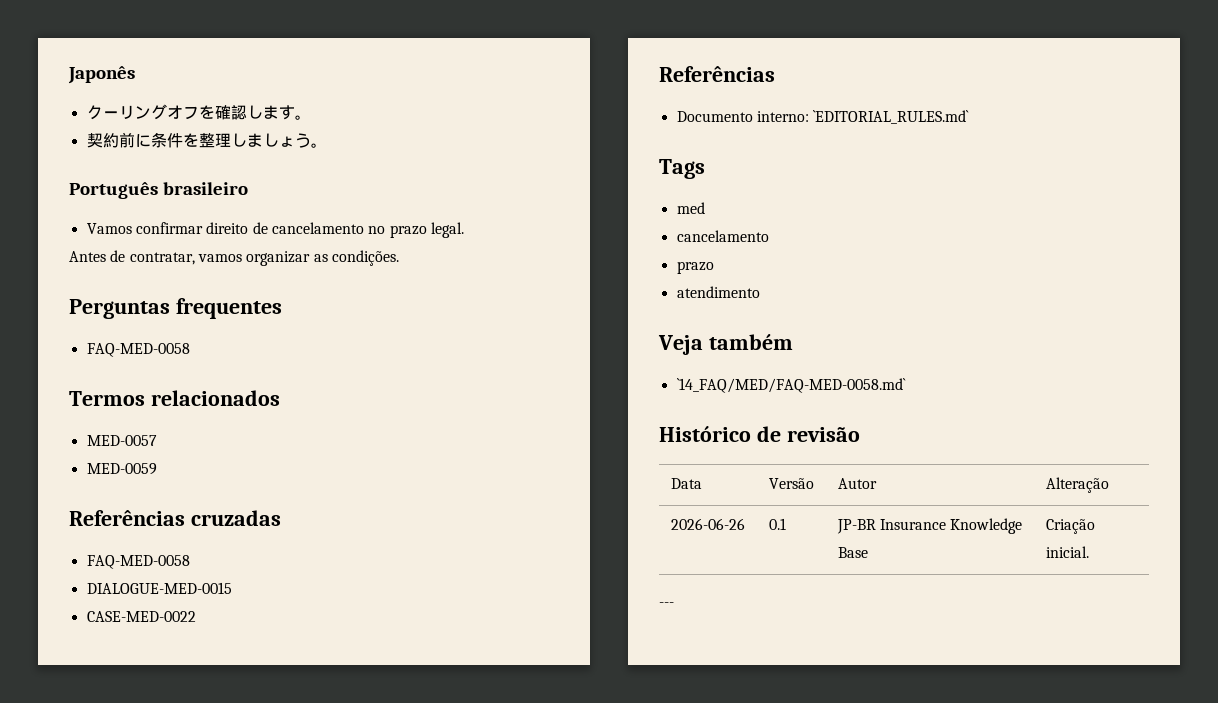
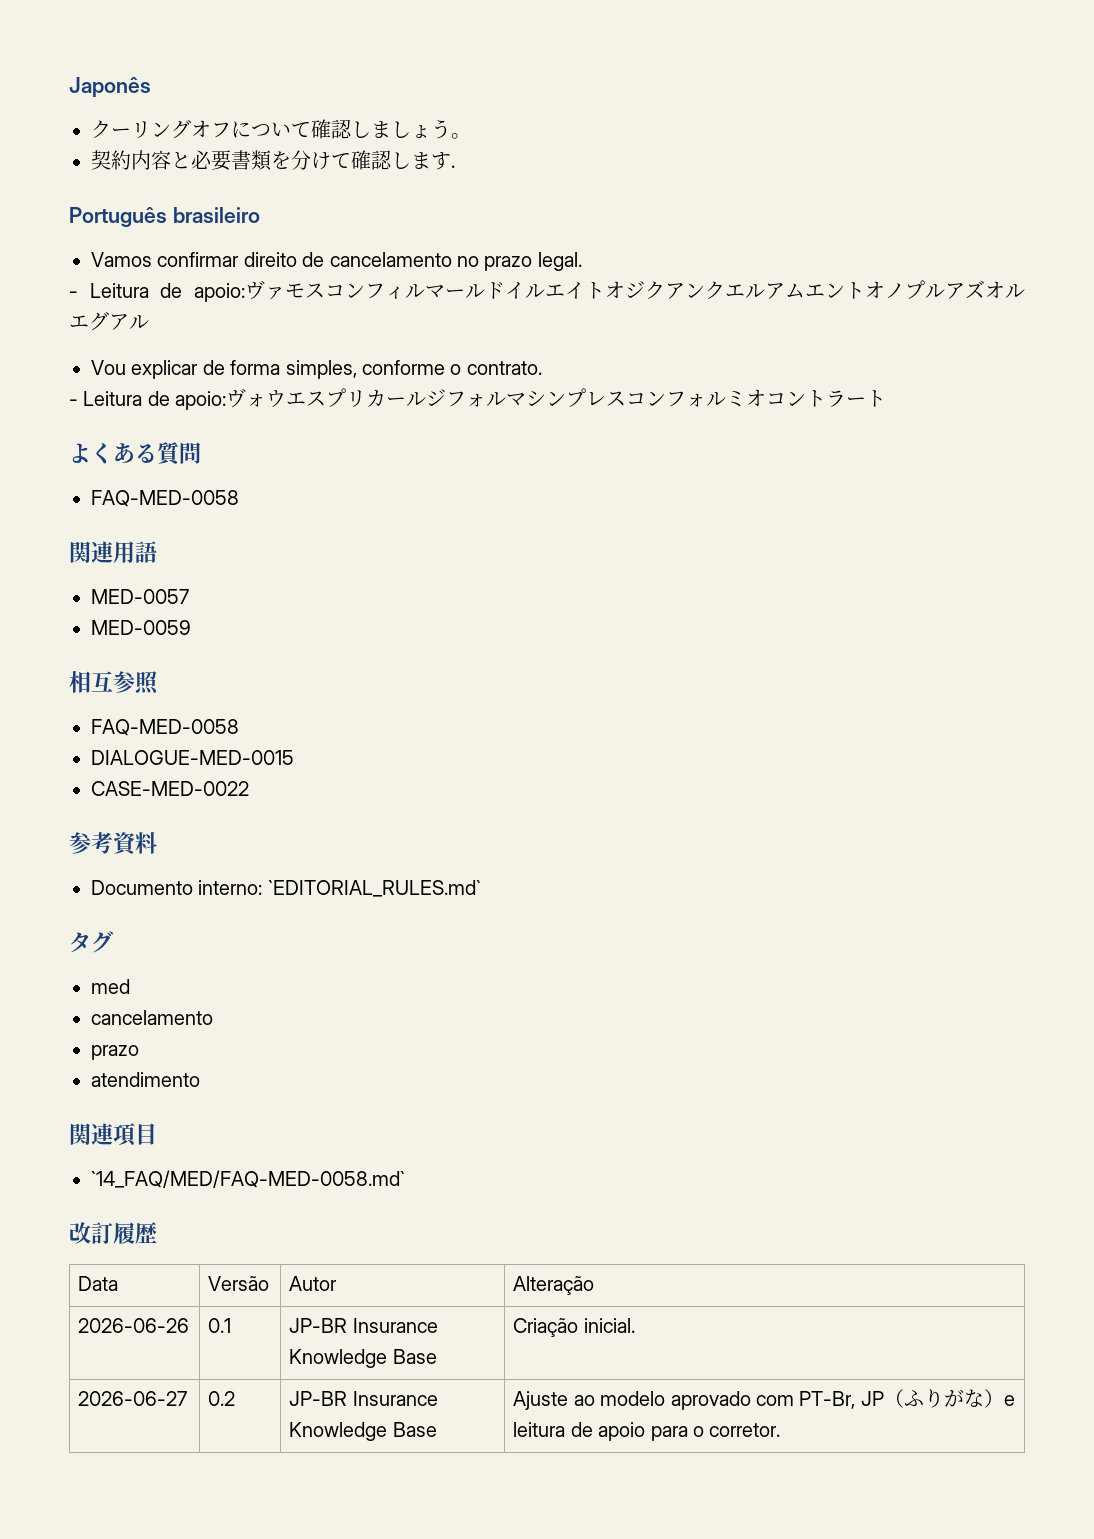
- クーリングオフを確認します。
- 契約前に条件を整理しましょう。
+ クーリングオフについて確認しましょう。
+ 契約内容と必要書類を分けて確認します.
- Antes de contratar, vamos organizar as condições.
- Perguntas frequentes
+ - Leitura de apoio:ヴァモスコンフィルマールドイルエイトオジクアンクエルアムエントオノプルアズオルエグアル
+ Vou explicar de forma simples, conforme o contrato.
+ - Leitura de apoio:ヴォウエスプリカールジフォルマシンプレスコンフォルミオコントラート
+ よくある質問
  FAQ-MED-0058
- Termos relacionados
+ 関連用語
- Referências cruzadas
+ 相互参照
  CASE-MED-0022
- Referências
+ 参考資料
- Tags
+ タグ
- Veja também
+ 関連項目
- Histórico de revisão
+ 改訂履歴
- ---
+ 2026-06-27 | 0.2 | JP-BR Insurance Knowledge Base | Ajuste ao modelo aprovado com PT-Br, JP（ふりがな）e leitura de apoio para o corretor.

